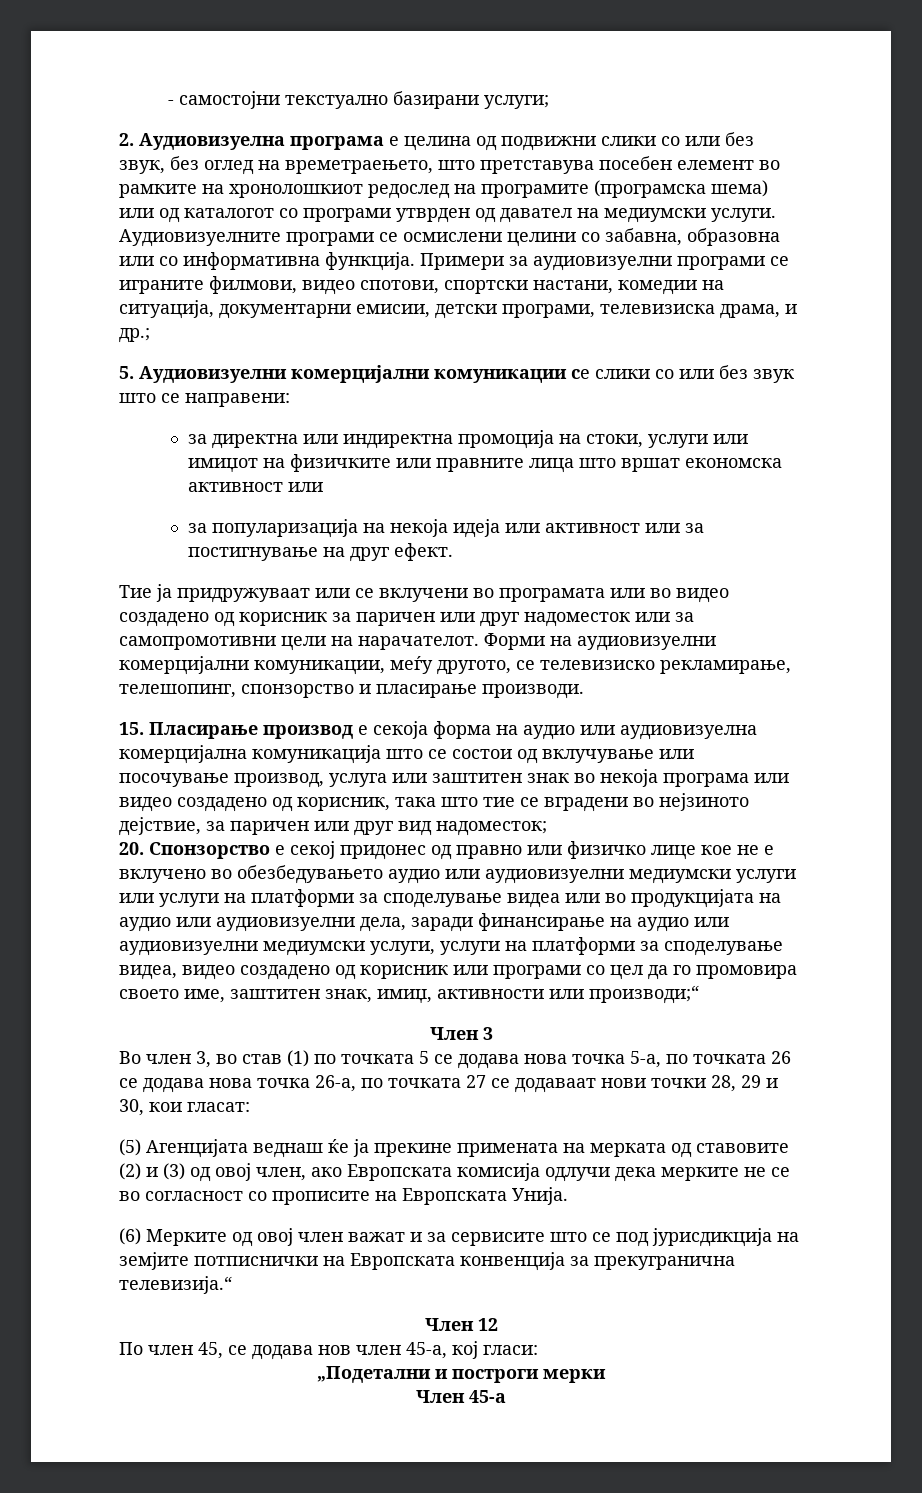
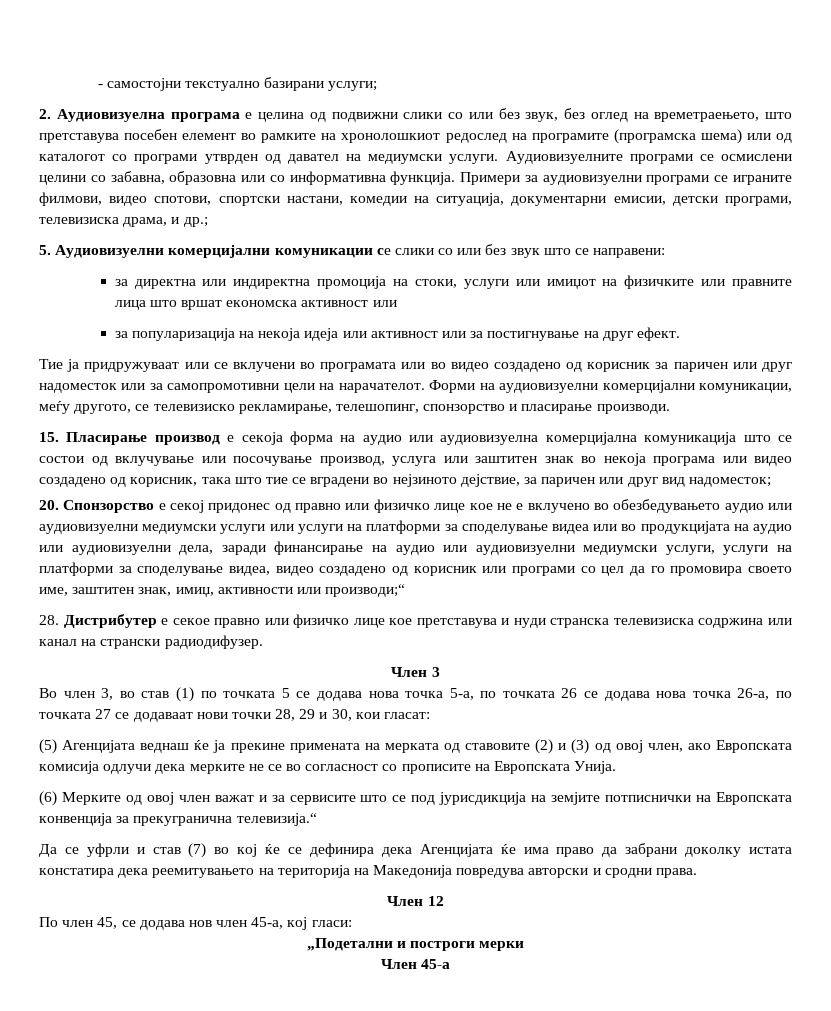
+ 28. Дистрибутер е секое правно или физичко лице кое претставува и нуди странска телевизиска содржина или канал на странски радиодифузер.
+ Да се уфрли и став (7) во кој ќе се дефинира дека Агенцијата ќе има право да забрани доколку истата констатира дека реемитувањето на територија на Македонија повредува авторски и сродни права.

